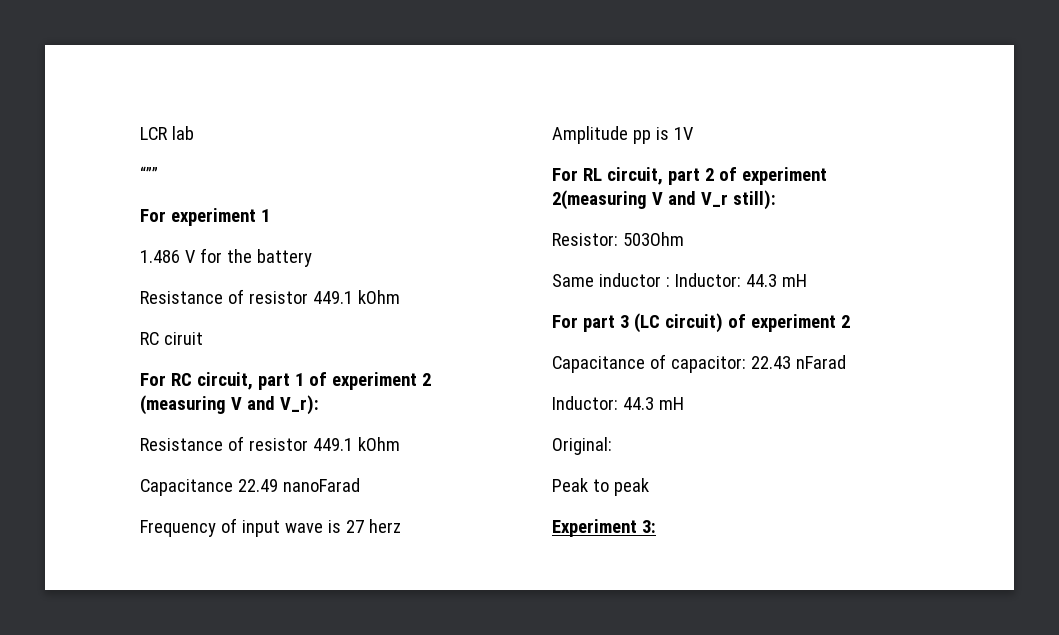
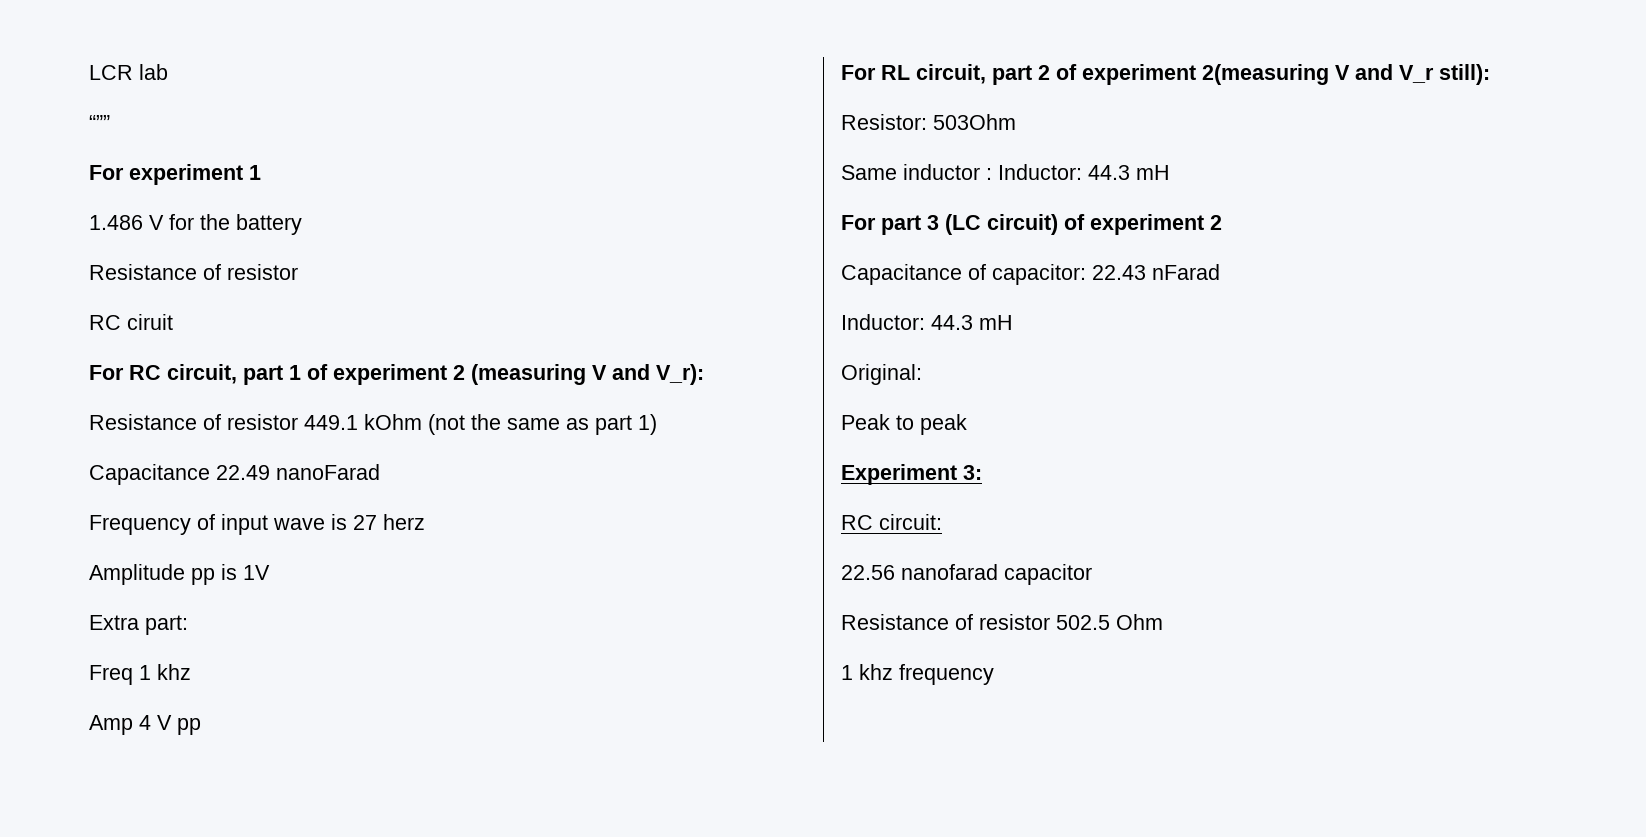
  1.486 V for the battery
- Resistance of resistor 449.1 kOhm
+ Resistance of resistor
  For RC circuit, part 1 of experiment 2 (measuring V and V_r):
- Resistance of resistor 449.1 kOhm
+ Resistance of resistor 449.1 kOhm (not the same as part 1)
+ Extra part:
+ Freq 1 khz
+ Amp 4 V pp
+ RC circuit:
+ 22.56 nanofarad capacitor
+ Resistance of resistor 502.5 Ohm
+ 1 khz frequency

